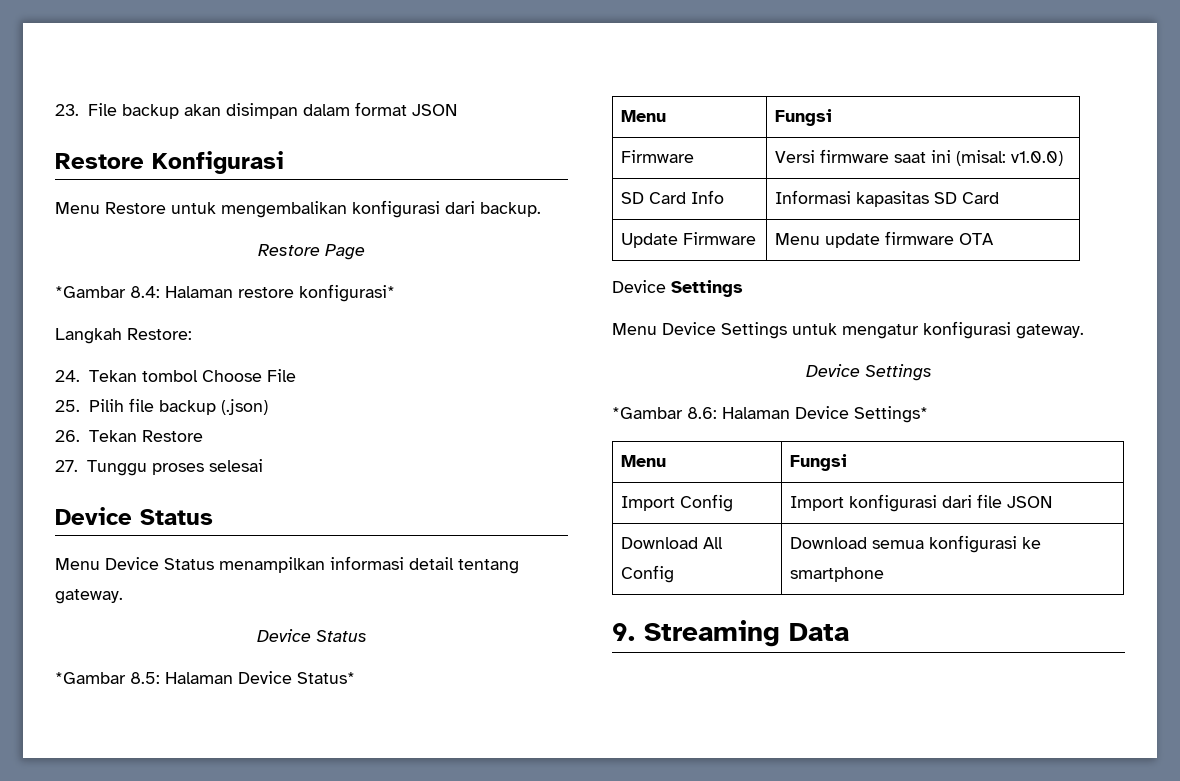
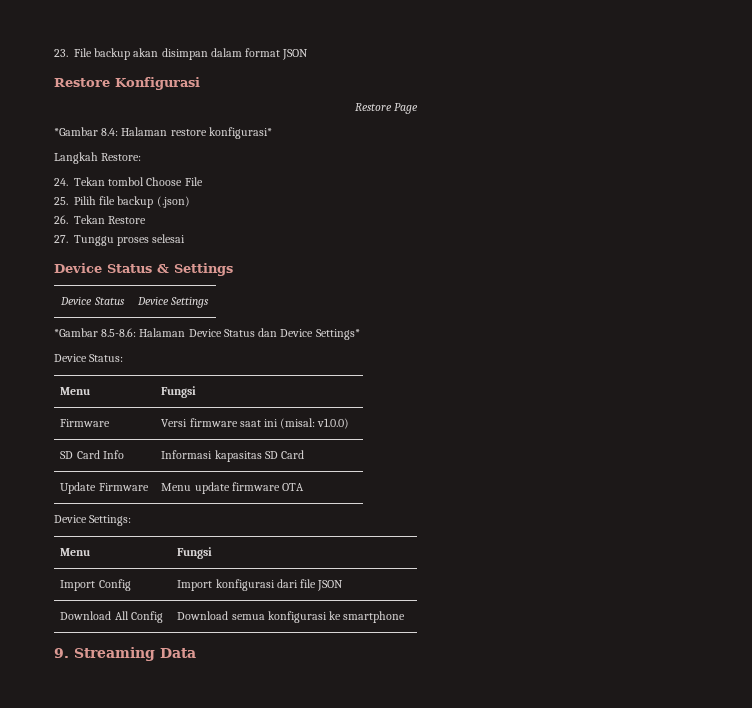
- Menu Restore untuk mengembalikan konfigurasi dari backup.
  27. Tunggu proses selesai
- Device Status
- Menu Device Status menampilkan informasi detail tentang gateway.
- Device Status
- *Gambar 8.5: Halaman Device Status*
+ Device Status & Settings
+ Device Status | Device Settings
+ *Gambar 8.5-8.6: Halaman Device Status dan Device Settings*
+ Device Status:
  Update Firmware | Menu update firmware OTA
- Device Settings
- Menu Device Settings untuk mengatur konfigurasi gateway.
- Device Settings
- *Gambar 8.6: Halaman Device Settings*
+ Device Settings:

